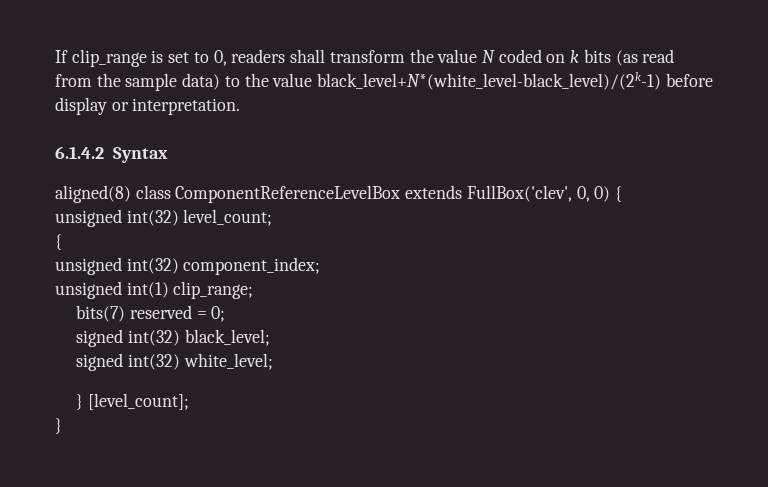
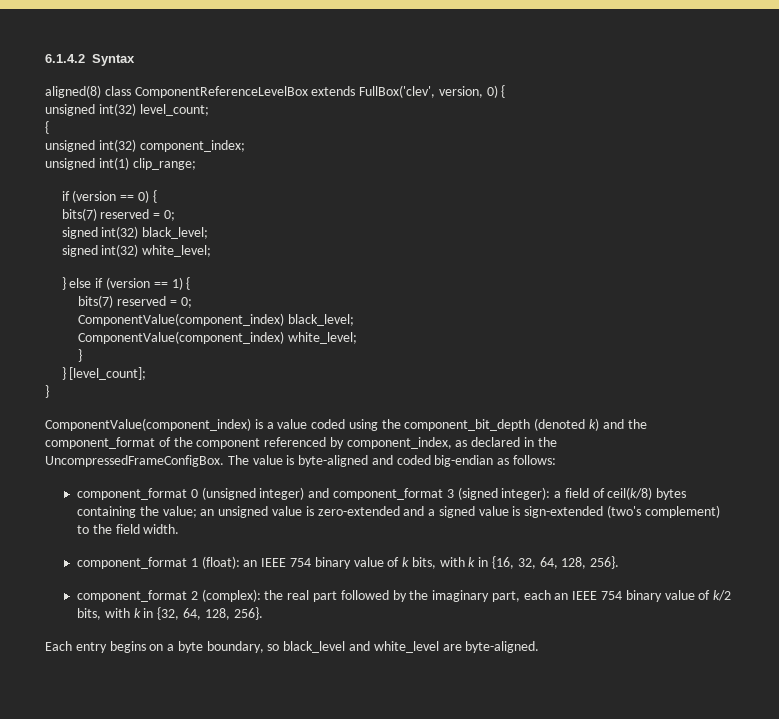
- If clip_range is set to 0, readers shall transform the value N coded on k bits (as read from the sample data) to the value black_level+N*(white_level-black_level)/(2k-1) before display or interpretation.
- aligned(8) class ComponentReferenceLevelBox extends FullBox('clev', 0, 0) {
+ aligned(8) class ComponentReferenceLevelBox extends FullBox('clev', version, 0) {
+ if (version == 0) {
+ } else if (version == 1) {
+ bits(7) reserved = 0;
+ ComponentValue(component_index) black_level;
+ ComponentValue(component_index) white_level;
+ }
  } [level_count];
  }
+ ComponentValue(component_index) is a value coded using the component_bit_depth (denoted k) and the component_format of the component referenced by component_index, as declared in the UncompressedFrameConfigBox. The value is byte-aligned and coded big-endian as follows:
+ component_format 0 (unsigned integer) and component_format 3 (signed integer): a field of ceil(k/8) bytes containing the value; an unsigned value is zero-extended and a signed value is sign-extended (two's complement) to the field width.
+ component_format 1 (float): an IEEE 754 binary value of k bits, with k in {16, 32, 64, 128, 256}.
+ component_format 2 (complex): the real part followed by the imaginary part, each an IEEE 754 binary value of k/2 bits, with k in {32, 64, 128, 256}.
+ Each entry begins on a byte boundary, so black_level and white_level are byte-aligned.

